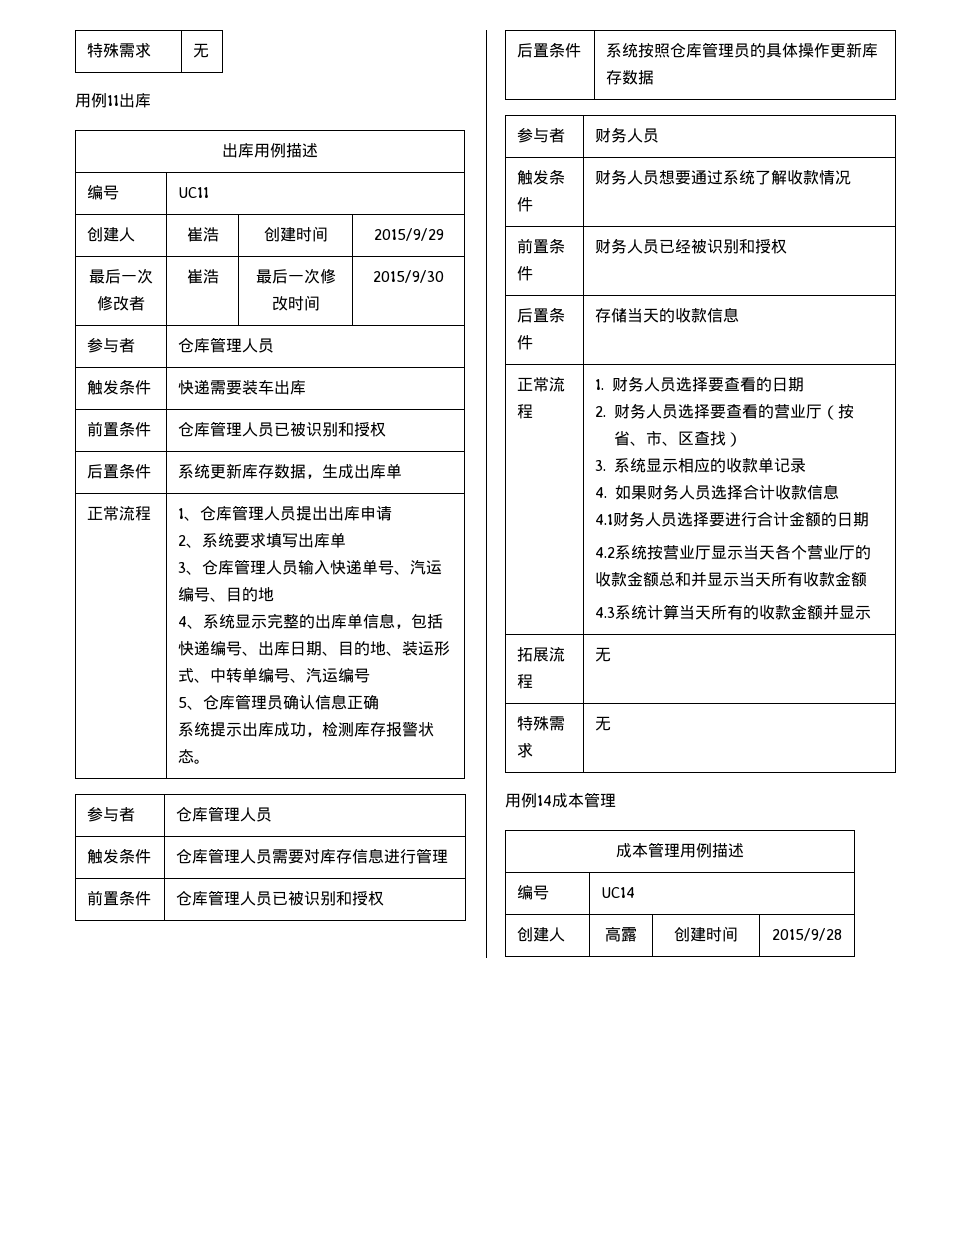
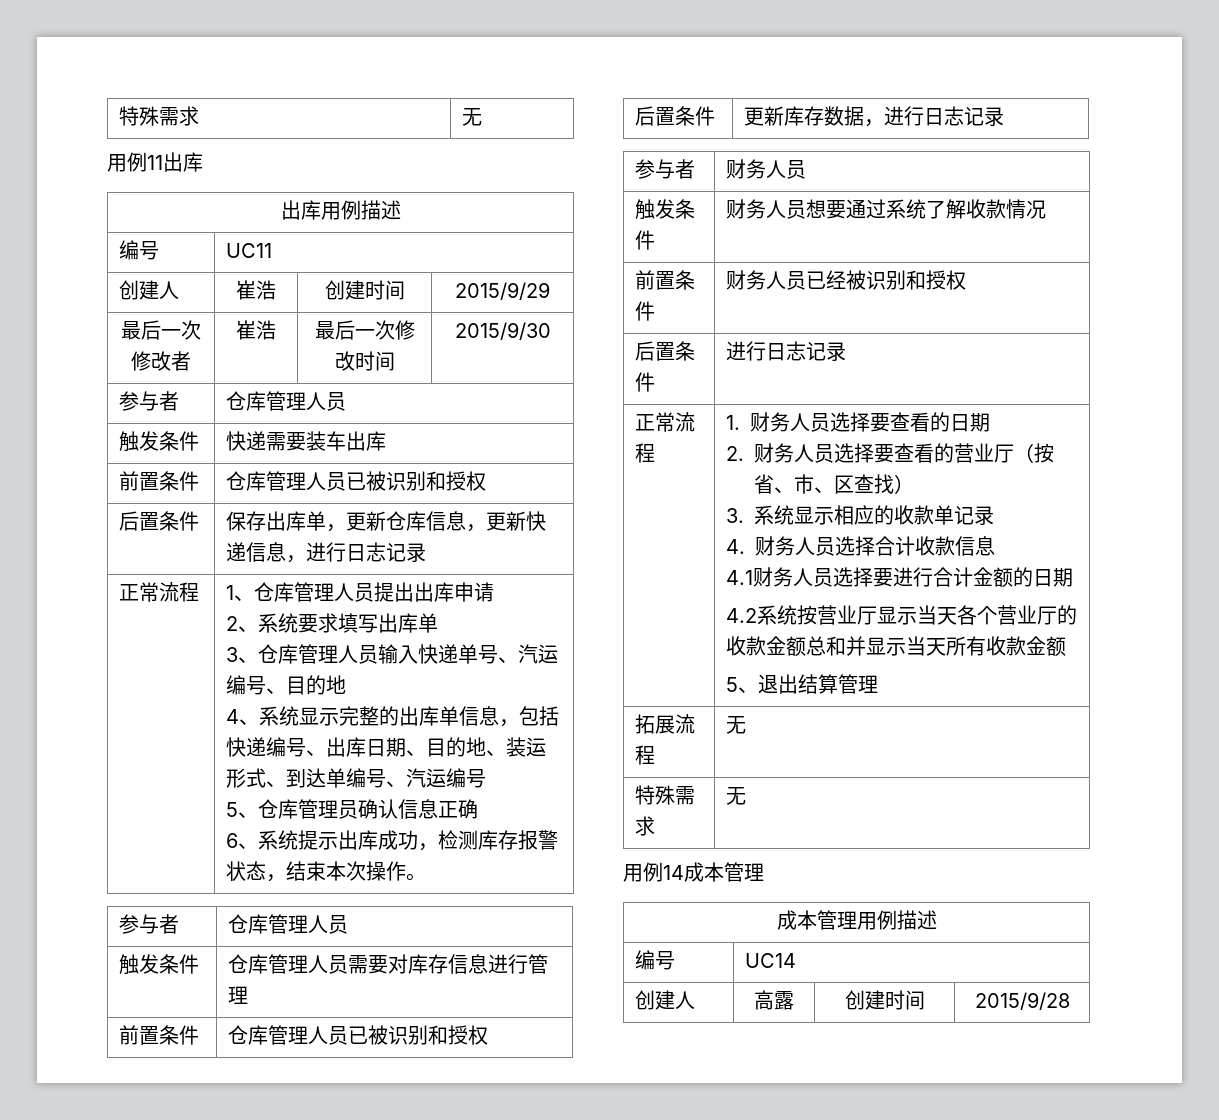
- 后置条件 | 系统更新库存数据，生成出库单
+ 后置条件 | 保存出库单，更新仓库信息，更新快递信息，进行日志记录
- 4、系统显示完整的出库单信息，包括快递编号、出库日期、目的地、装运形式、中转单编号、汽运编号
+ 4、系统显示完整的出库单信息，包括快递编号、出库日期、目的地、装运形式、到达单编号、汽运编号
- 系统提示出库成功，检测库存报警状态。
+ 6、系统提示出库成功，检测库存报警状态，结束本次操作。
- 后置条件 | 系统按照仓库管理员的具体操作更新库存数据
+ 后置条件 | 更新库存数据，进行日志记录
- 后置条件 | 存储当天的收款信息
+ 后置条件 | 进行日志记录
- 4.如果财务人员选择合计收款信息
+ 4.财务人员选择合计收款信息
- 4.3系统计算当天所有的收款金额并显示
+ 5、退出结算管理

